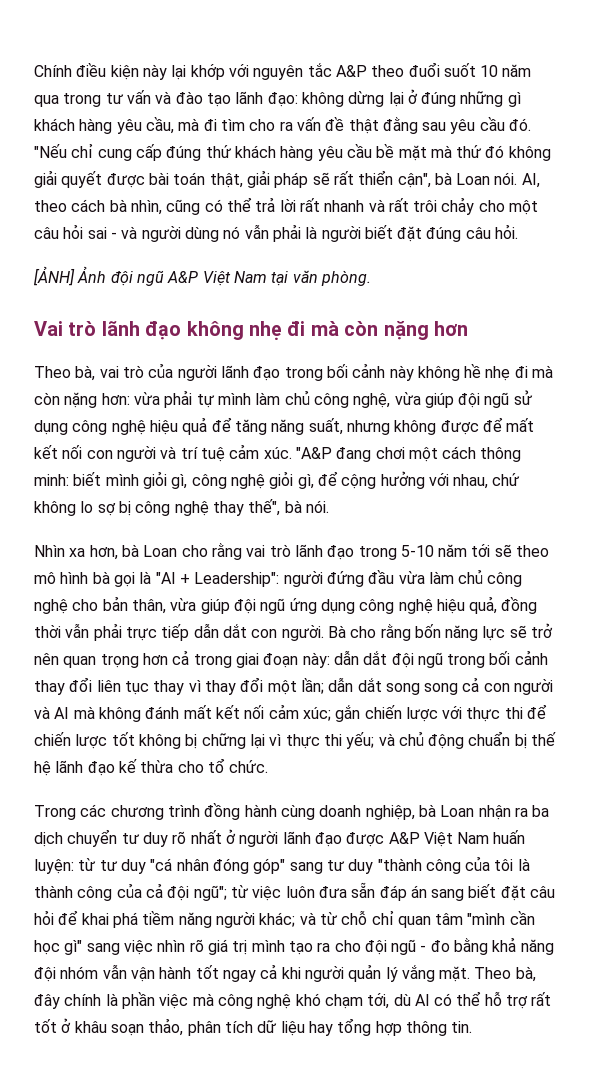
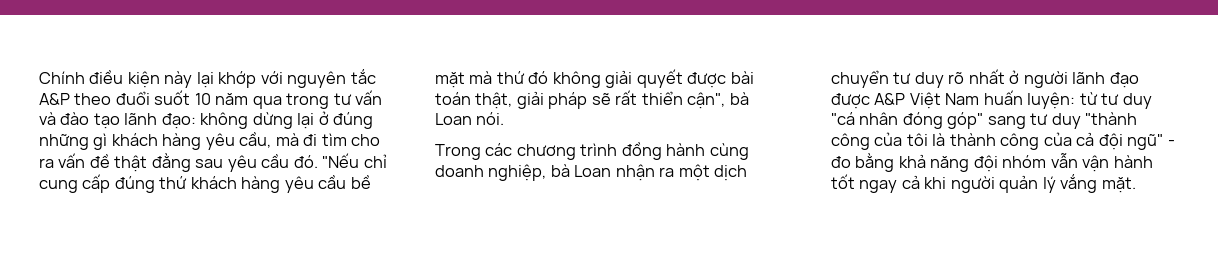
- AI, theo cách bà nhìn, cũng có thể trả lời rất nhanh và rất trôi chảy cho một câu hỏi sai - và người dùng nó vẫn phải là người biết đặt đúng câu hỏi.
- [ẢNH] Ảnh đội ngũ A&P Việt Nam tại văn phòng.
- Vai trò lãnh đạo không nhẹ đi mà còn nặng hơn
- Theo bà, vai trò của người lãnh đạo trong bối cảnh này không hề nhẹ đi mà còn nặng hơn: vừa phải tự mình làm chủ công nghệ, vừa giúp đội ngũ sử dụng công nghệ hiệu quả để tăng năng suất, nhưng không được để mất kết nối con người và trí tuệ cảm xúc. "A&P đang chơi một cách thông minh: biết mình giỏi gì, công nghệ giỏi gì, để cộng hưởng với nhau, chứ không lo sợ bị công nghệ thay thế", bà nói.
- Nhìn xa hơn, bà Loan cho rằng vai trò lãnh đạo trong 5-10 năm tới sẽ theo mô hình bà gọi là "AI + Leadership": người đứng đầu vừa làm chủ công nghệ cho bản thân, vừa giúp đội ngũ ứng dụng công nghệ hiệu quả, đồng thời vẫn phải trực tiếp dẫn dắt con người. Bà cho rằng bốn năng lực sẽ trở nên quan trọng hơn cả trong giai đoạn này: dẫn dắt đội ngũ trong bối cảnh thay đổi liên tục thay vì thay đổi một lần; dẫn dắt song song cả con người và AI mà không đánh mất kết nối cảm xúc; gắn chiến lược với thực thi để chiến lược tốt không bị chững lại vì thực thi yếu; và chủ động chuẩn bị thế hệ lãnh đạo kế thừa cho tổ chức.
- Trong các chương trình đồng hành cùng doanh nghiệp, bà Loan nhận ra ba dịch chuyển tư duy rõ nhất ở người lãnh đạo được A&P Việt Nam huấn luyện:
+ Trong các chương trình đồng hành cùng doanh nghiệp, bà Loan nhận ra một dịch chuyển tư duy rõ nhất ở người lãnh đạo được A&P Việt Nam huấn luyện:
- từ tư duy "cá nhân đóng góp" sang tư duy "thành công của tôi là thành công của cả đội ngũ"; từ việc luôn đưa sẵn đáp án sang biết đặt câu hỏi để khai phá tiềm năng người khác; và từ chỗ chỉ quan tâm "mình cần học gì" sang việc nhìn rõ giá trị mình tạo ra cho đội ngũ - đo bằng khả năng đội nhóm vẫn vận hành tốt ngay cả khi người quản lý vắng mặt. Theo bà, đây chính là phần việc mà công nghệ khó chạm tới, dù AI có thể hỗ trợ rất tốt ở khâu soạn thảo, phân tích dữ liệu hay tổng hợp thông tin.
+ từ tư duy "cá nhân đóng góp" sang tư duy "thành công của tôi là thành công của cả đội ngũ" - đo bằng khả năng đội nhóm vẫn vận hành tốt ngay cả khi người quản lý vắng mặt.

